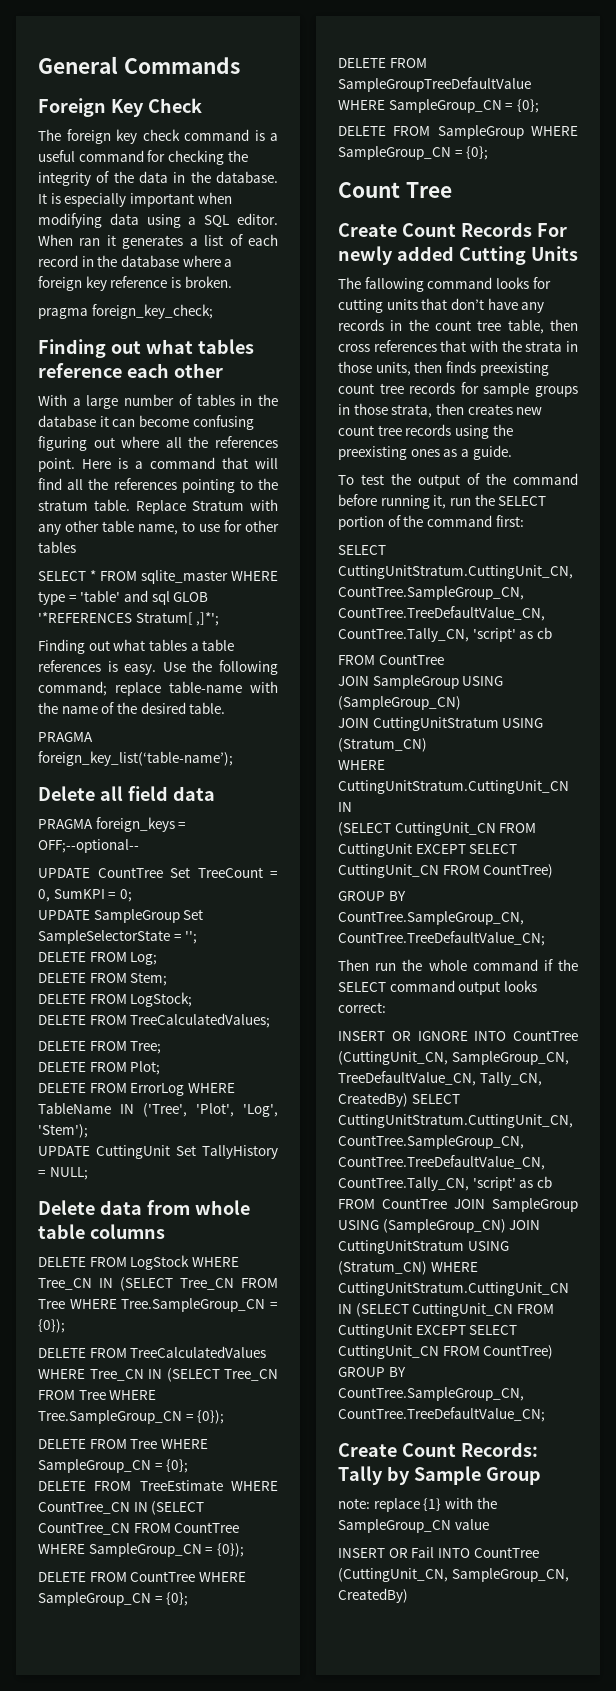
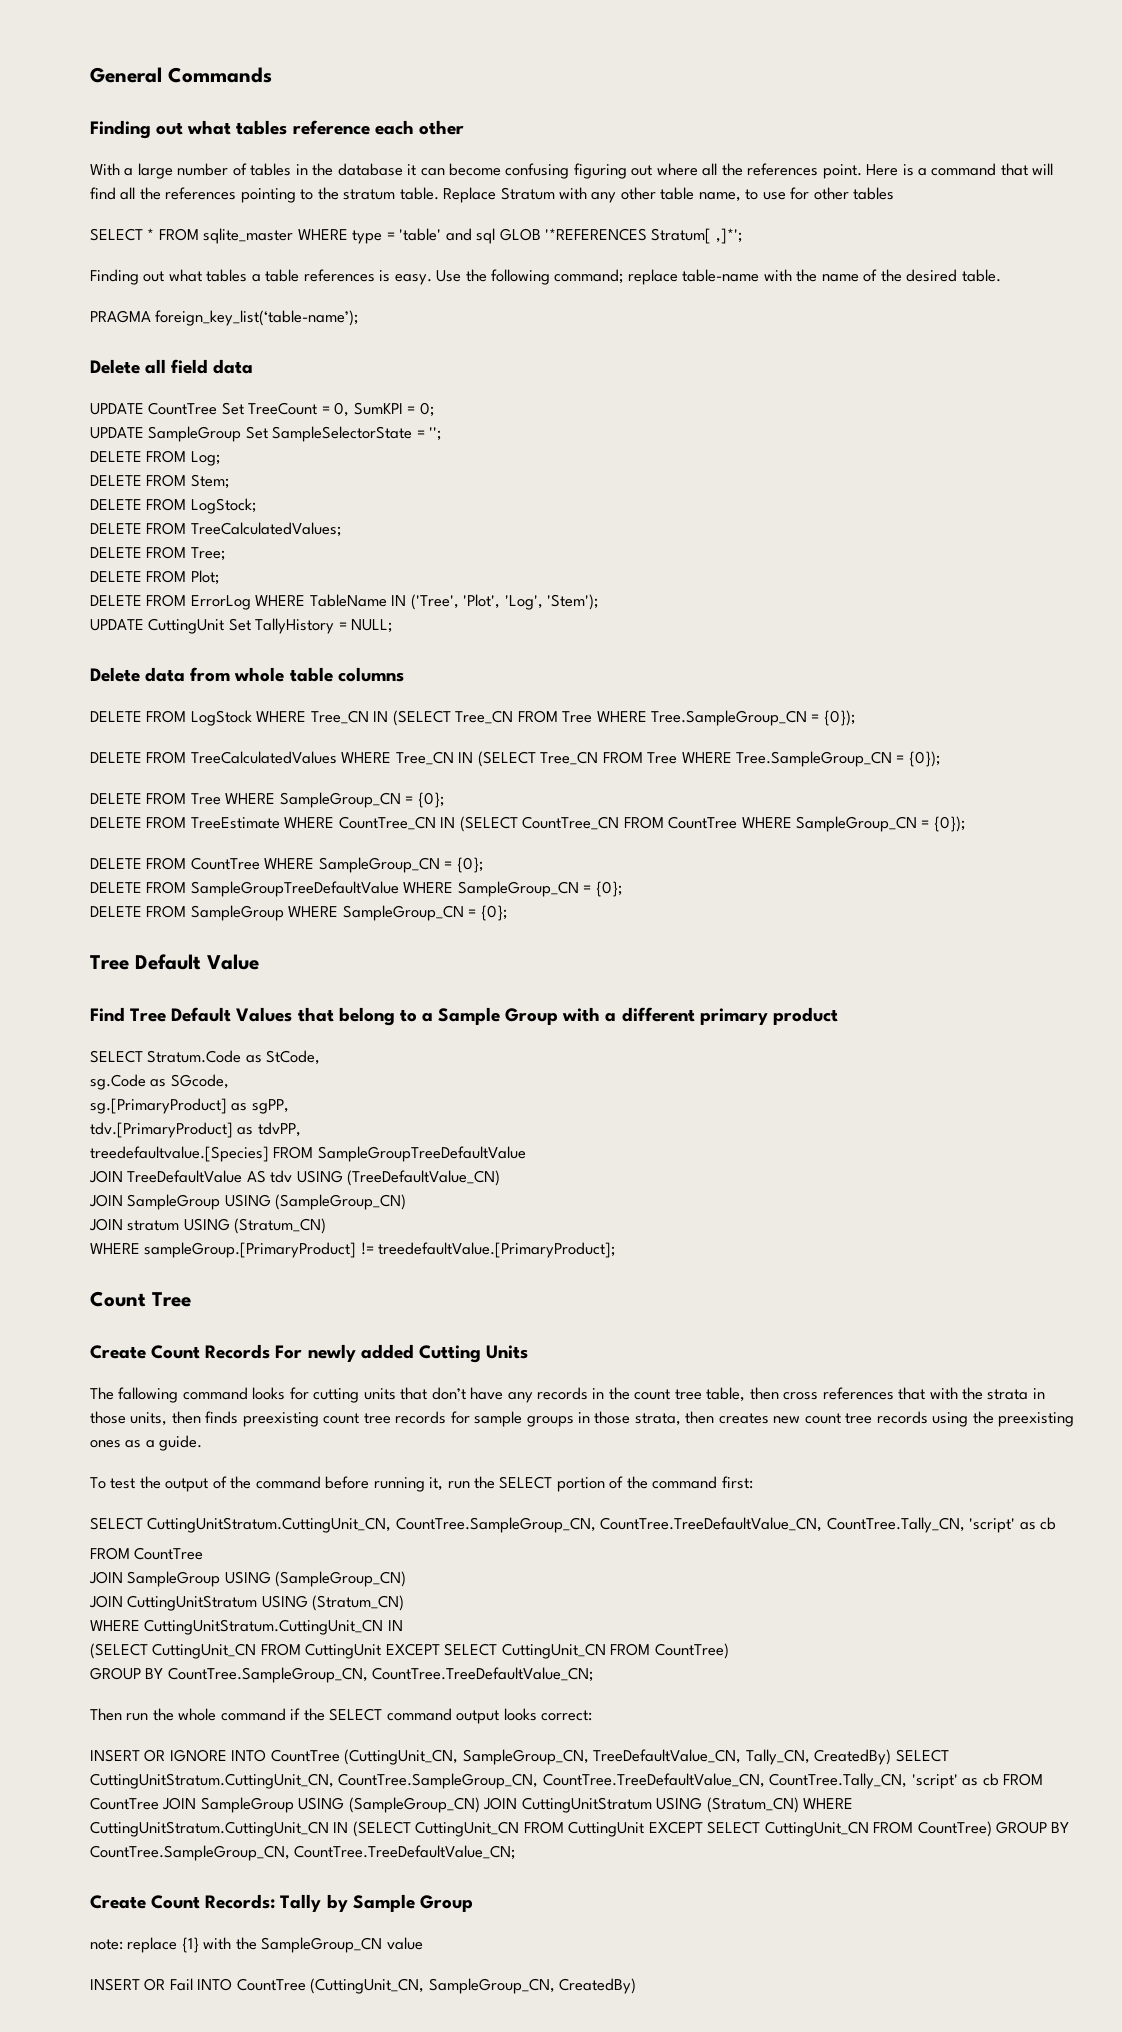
- Foreign Key Check
- The foreign key check command is a useful command for checking the integrity of the data in the database. It is especially important when modifying data using a SQL editor. When ran it generates a list of each record in the database where a foreign key reference is broken.
- pragma foreign_key_check;
- PRAGMA foreign_keys = OFF;--optional--
+ Tree Default Value
+ Find Tree Default Values that belong to a Sample Group with a different primary product
+ SELECT Stratum.Code as StCode,
+ sg.Code as SGcode,
+ sg.[PrimaryProduct] as sgPP,
+ tdv.[PrimaryProduct] as tdvPP,
+ treedefaultvalue.[Species] FROM SampleGroupTreeDefaultValue
+ JOIN TreeDefaultValue AS tdv USING (TreeDefaultValue_CN)
+ JOIN SampleGroup USING (SampleGroup_CN)
+ JOIN stratum USING (Stratum_CN)
+ WHERE sampleGroup.[PrimaryProduct] != treedefaultValue.[PrimaryProduct];

